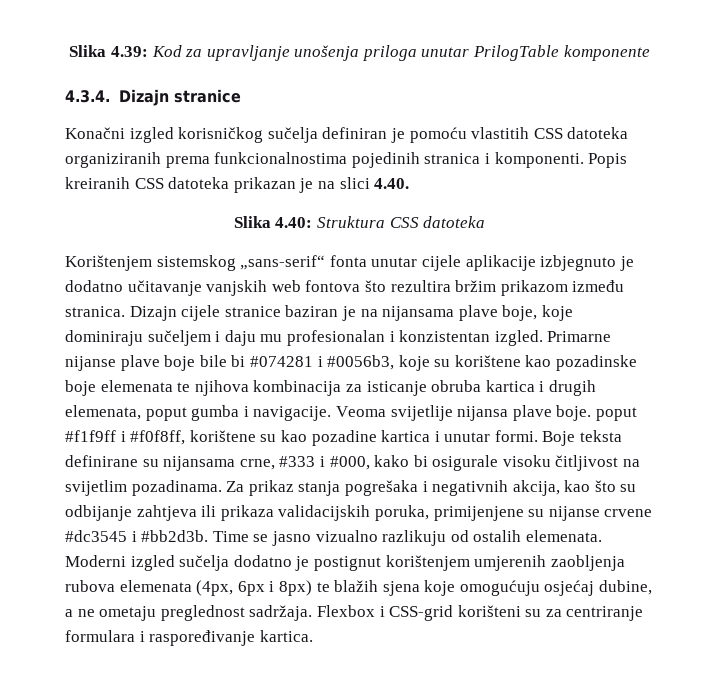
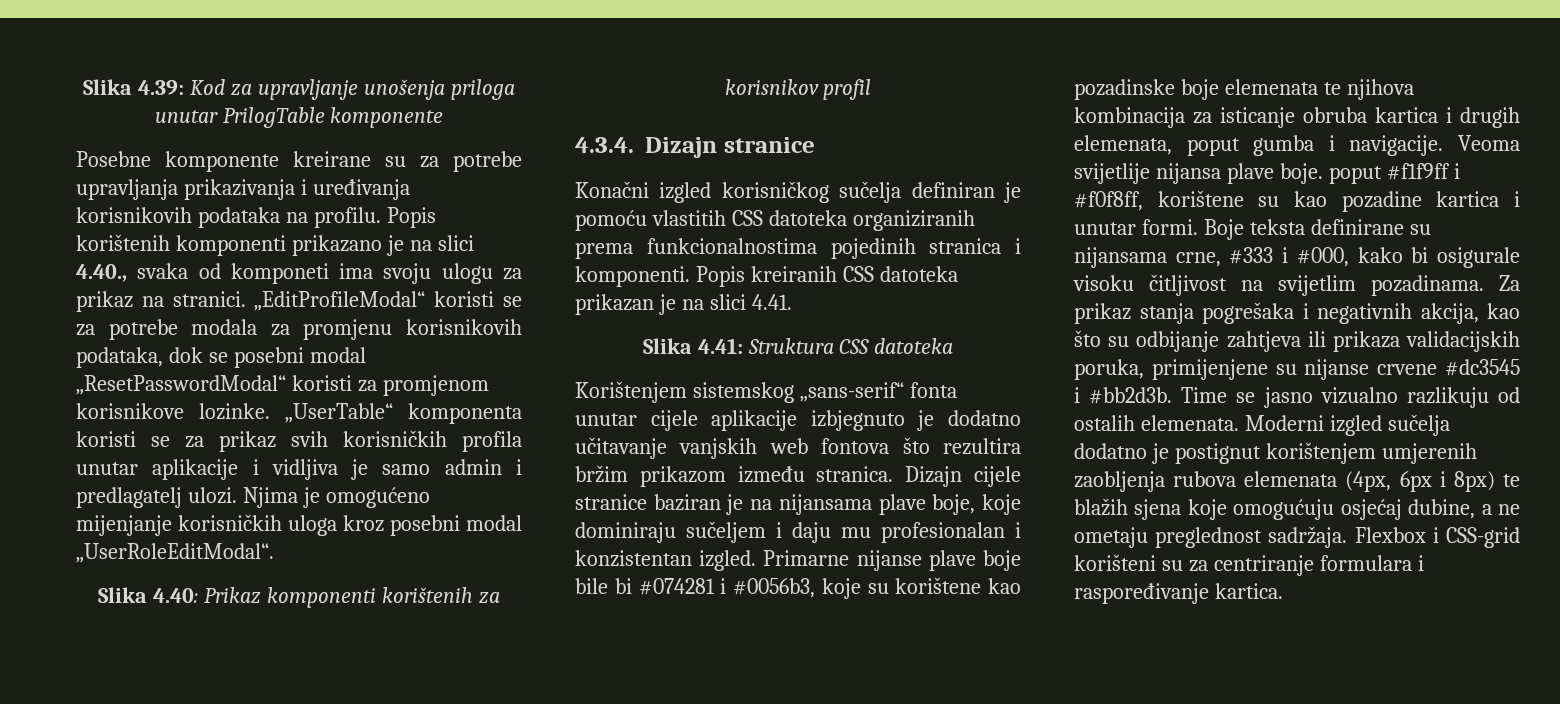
+ Posebne komponente kreirane su za potrebe upravljanja prikazivanja i uređivanja korisnikovih podataka na profilu. Popis korištenih komponenti prikazano je na slici 4.40., svaka od komponeti ima svoju ulogu za prikaz na stranici. „EditProfileModal“ koristi se za potrebe modala za promjenu korisnikovih podataka, dok se posebni modal „ResetPasswordModal“ koristi za promjenom korisnikove lozinke. „UserTable“ komponenta koristi se za prikaz svih korisničkih profila unutar aplikacije i vidljiva je samo admin i predlagatelj ulozi. Njima je omogućeno mijenjanje korisničkih uloga kroz posebni modal „UserRoleEditModal“.
+ Slika 4.40: Prikaz komponenti korištenih za korisnikov profil
- Popis kreiranih CSS datoteka prikazan je na slici 4.40.
- Slika 4.40: Struktura CSS datoteka
+ Popis kreiranih CSS datoteka prikazan je na slici 4.41.
+ Slika 4.41: Struktura CSS datoteka

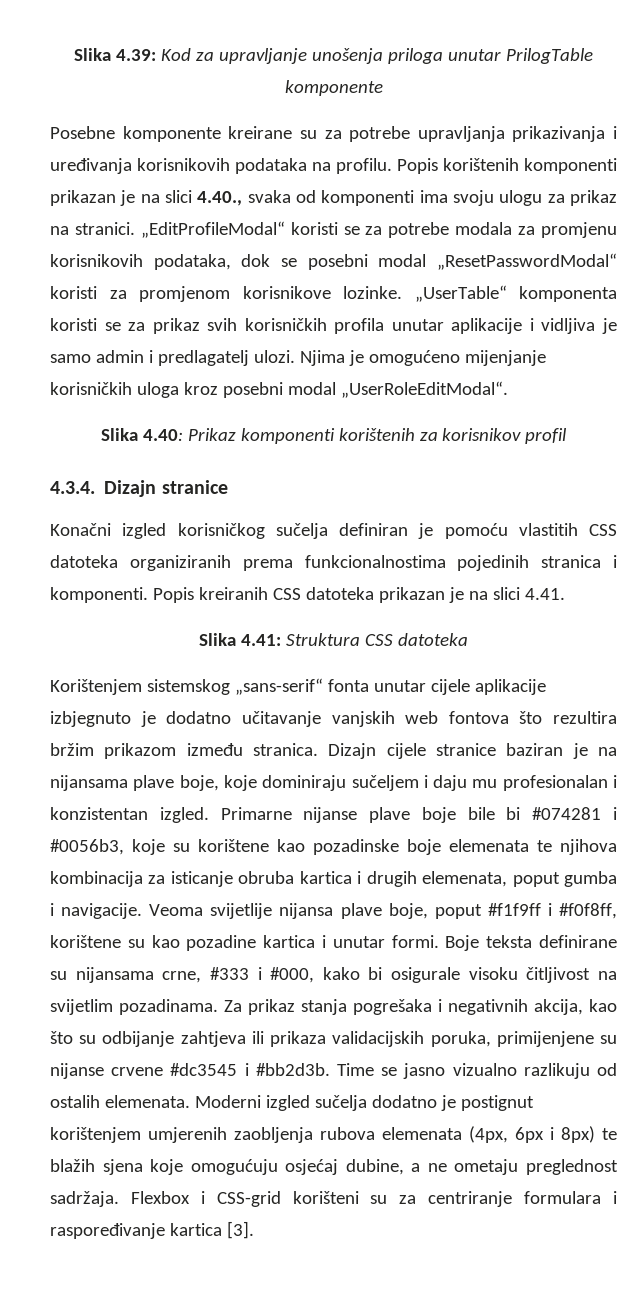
- Popis korištenih komponenti prikazano je na slici 4.40., svaka od komponeti ima svoju ulogu za prikaz na stranici.
+ Popis korištenih komponenti prikazan je na slici 4.40., svaka od komponenti ima svoju ulogu za prikaz na stranici.
- Veoma svijetlije nijansa plave boje. poput #f1f9ff i #f0f8ff, korištene su kao pozadine kartica i unutar formi.
+ Veoma svijetlije nijansa plave boje, poput #f1f9ff i #f0f8ff, korištene su kao pozadine kartica i unutar formi.
- Flexbox i CSS-grid korišteni su za centriranje formulara i raspoređivanje kartica.
+ Flexbox i CSS-grid korišteni su za centriranje formulara i raspoređivanje kartica [3].

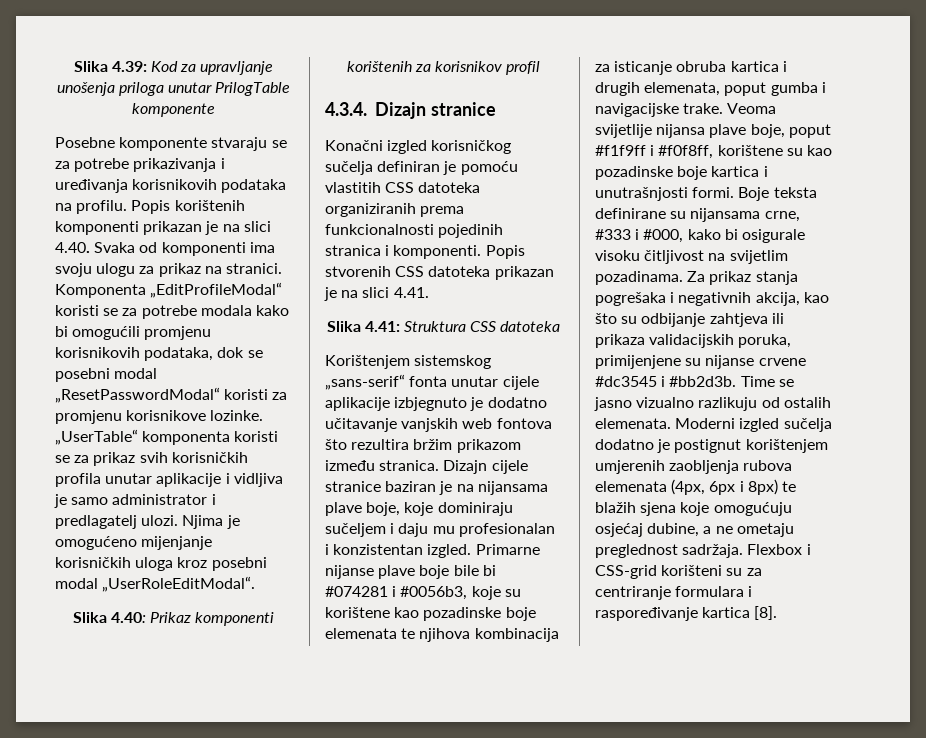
- Posebne komponente kreirane su za potrebe upravljanja prikazivanja i uređivanja korisnikovih podataka na profilu.
+ Posebne komponente stvaraju se za potrebe prikazivanja i uređivanja korisnikovih podataka na profilu.
- Popis korištenih komponenti prikazan je na slici 4.40., svaka od komponenti ima svoju ulogu za prikaz na stranici.
+ Popis korištenih komponenti prikazan je na slici 4.40. Svaka od komponenti ima svoju ulogu za prikaz na stranici.
- „EditProfileModal“ koristi se za potrebe modala za promjenu korisnikovih podataka, dok se posebni modal „ResetPasswordModal“ koristi za promjenom korisnikove lozinke.
+ Komponenta „EditProfileModal“ koristi se za potrebe modala kako bi omogućili promjenu korisnikovih podataka, dok se posebni modal „ResetPasswordModal“ koristi za promjenu korisnikove lozinke.
- „UserTable“ komponenta koristi se za prikaz svih korisničkih profila unutar aplikacije i vidljiva je samo admin i predlagatelj ulozi.
+ „UserTable“ komponenta koristi se za prikaz svih korisničkih profila unutar aplikacije i vidljiva je samo administrator i predlagatelj ulozi.
- Konačni izgled korisničkog sučelja definiran je pomoću vlastitih CSS datoteka organiziranih prema funkcionalnostima pojedinih stranica i komponenti.
+ Konačni izgled korisničkog sučelja definiran je pomoću vlastitih CSS datoteka organiziranih prema funkcionalnosti pojedinih stranica i komponenti.
- Popis kreiranih CSS datoteka prikazan je na slici 4.41.
+ Popis stvorenih CSS datoteka prikazan je na slici 4.41.
- Primarne nijanse plave boje bile bi #074281 i #0056b3, koje su korištene kao pozadinske boje elemenata te njihova kombinacija za isticanje obruba kartica i drugih elemenata, poput gumba i navigacije.
+ Primarne nijanse plave boje bile bi #074281 i #0056b3, koje su korištene kao pozadinske boje elemenata te njihova kombinacija za isticanje obruba kartica i drugih elemenata, poput gumba i navigacijske trake.
- Veoma svijetlije nijansa plave boje, poput #f1f9ff i #f0f8ff, korištene su kao pozadine kartica i unutar formi.
+ Veoma svijetlije nijansa plave boje, poput #f1f9ff i #f0f8ff, korištene su kao pozadinske boje kartica i unutrašnjosti formi.
- Flexbox i CSS-grid korišteni su za centriranje formulara i raspoređivanje kartica [3].
+ Flexbox i CSS-grid korišteni su za centriranje formulara i raspoređivanje kartica [8].

